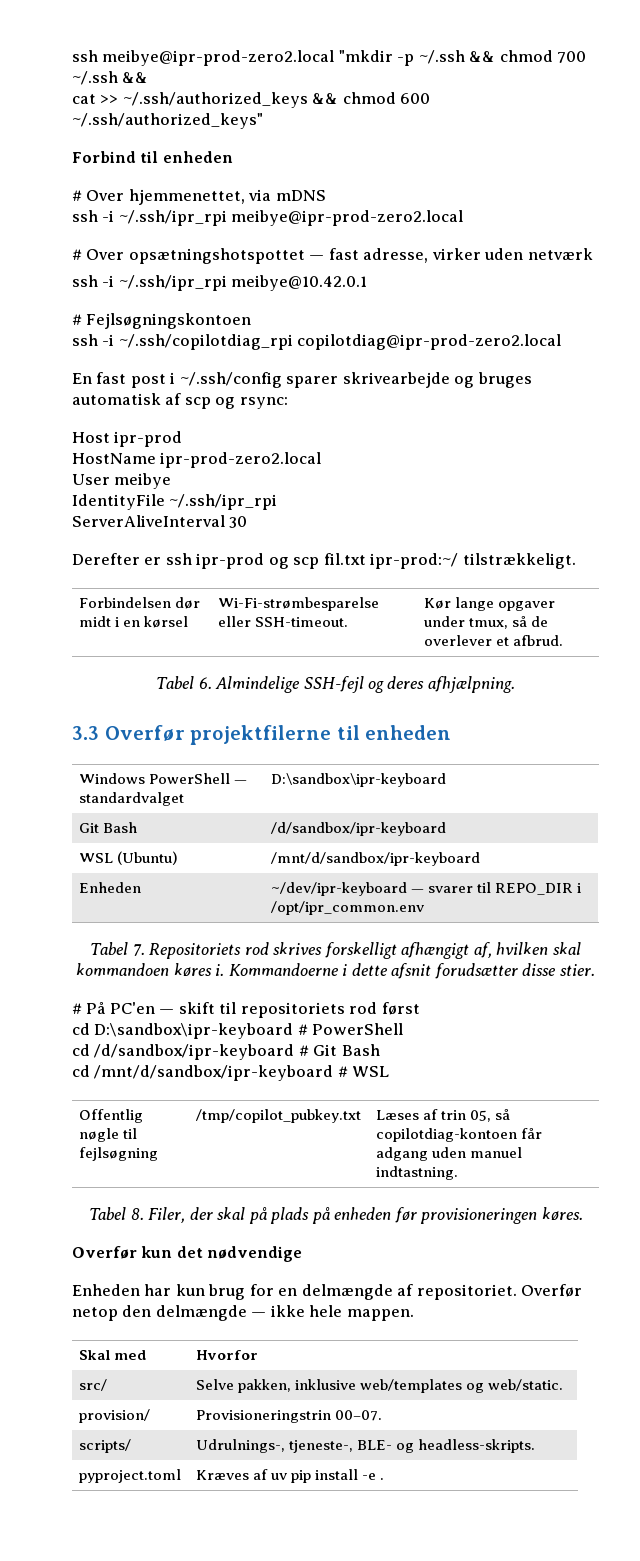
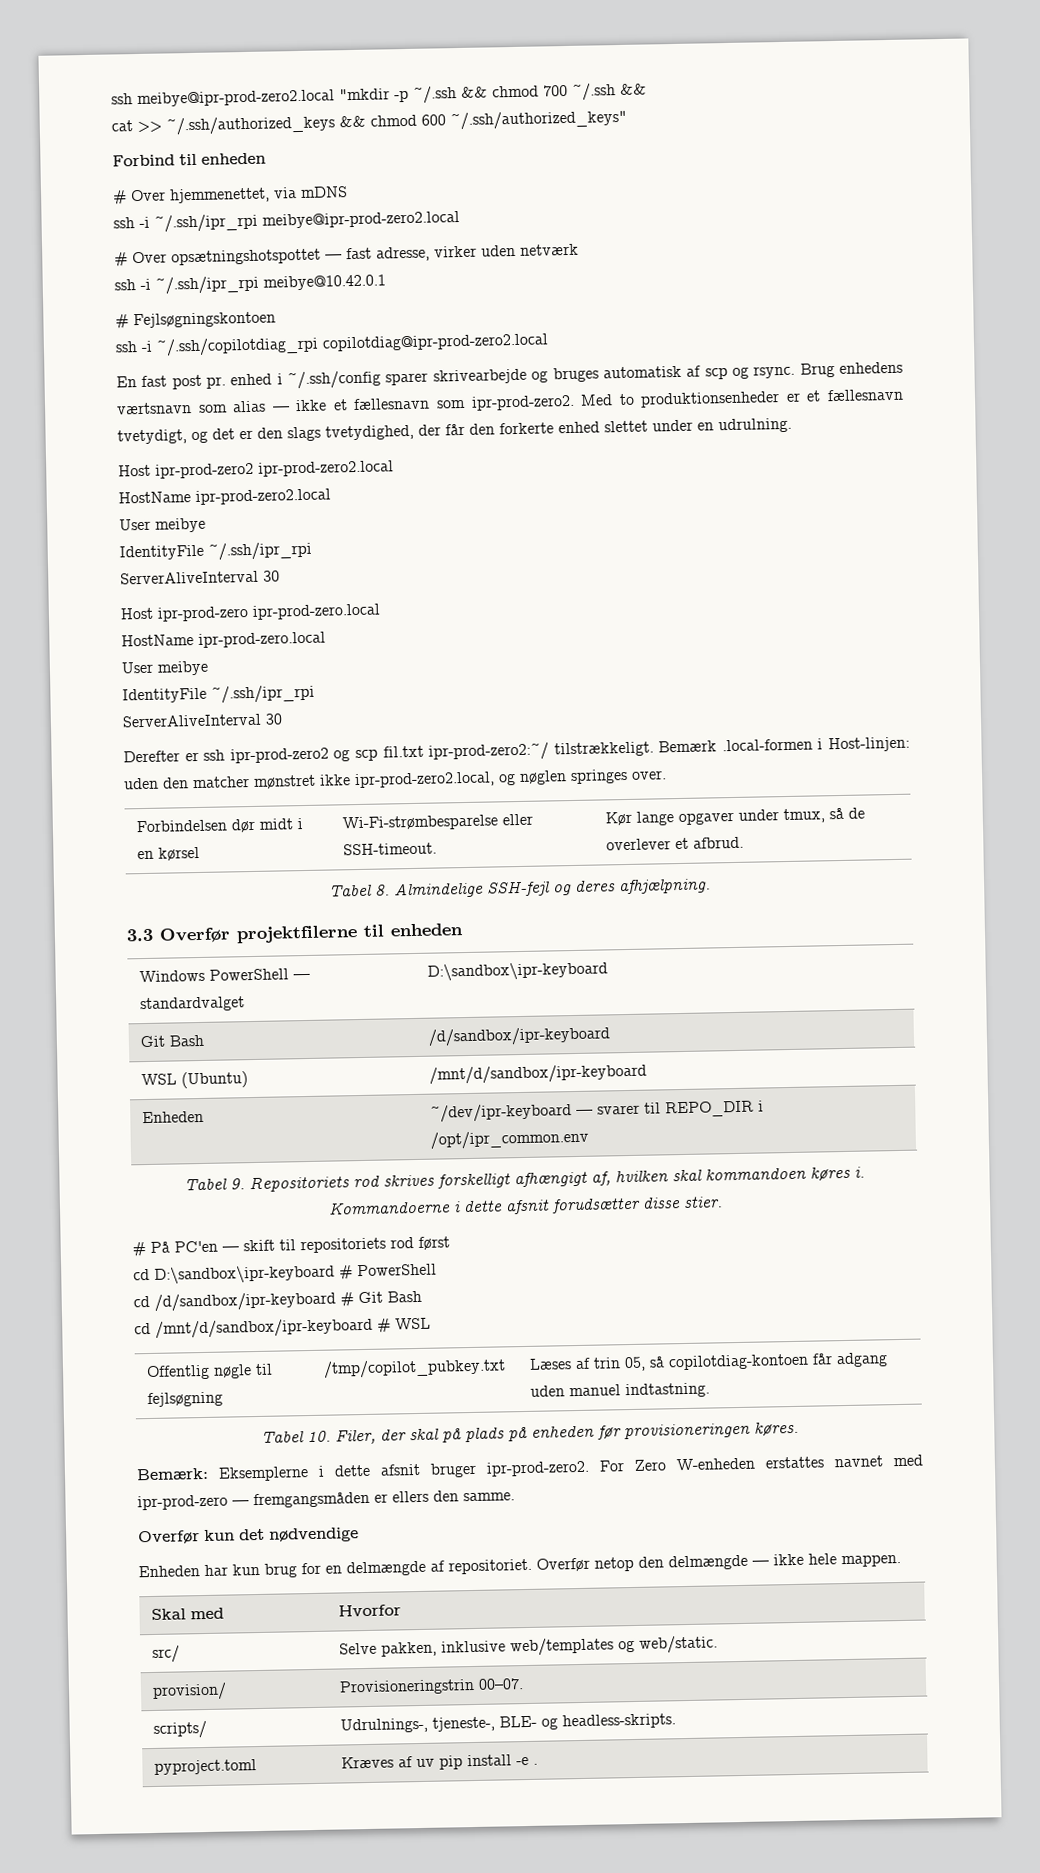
- En fast post i ~/.ssh/config sparer skrivearbejde og bruges automatisk af scp og rsync:
- Host ipr-prod
+ En fast post pr. enhed i ~/.ssh/config sparer skrivearbejde og bruges automatisk af scp og rsync. Brug enhedens værtsnavn som alias — ikke et fællesnavn som ipr-prod-zero2. Med to produktionsenheder er et fællesnavn tvetydigt, og det er den slags tvetydighed, der får den forkerte enhed slettet under en udrulning.
+ Host ipr-prod-zero2 ipr-prod-zero2.local
+ Host ipr-prod-zero ipr-prod-zero.local
+ HostName ipr-prod-zero.local
+ User meibye
+ IdentityFile ~/.ssh/ipr_rpi
+ ServerAliveInterval 30
- Derefter er ssh ipr-prod og scp fil.txt ipr-prod:~/ tilstrækkeligt.
+ Derefter er ssh ipr-prod-zero2 og scp fil.txt ipr-prod-zero2:~/ tilstrækkeligt. Bemærk .local-formen i Host-linjen: uden den matcher mønstret ikke ipr-prod-zero2.local, og nøglen springes over.
- Tabel 6. Almindelige SSH-fejl og deres afhjælpning.
+ Tabel 8. Almindelige SSH-fejl og deres afhjælpning.
- Tabel 7. Repositoriets rod skrives forskelligt afhængigt af, hvilken skal kommandoen køres i.
+ Tabel 9. Repositoriets rod skrives forskelligt afhængigt af, hvilken skal kommandoen køres i.
- Tabel 8. Filer, der skal på plads på enheden før provisioneringen køres.
+ Tabel 10. Filer, der skal på plads på enheden før provisioneringen køres.
+ Bemærk: Eksemplerne i dette afsnit bruger ipr-prod-zero2. For Zero W-enheden erstattes navnet med ipr-prod-zero — fremgangsmåden er ellers den samme.

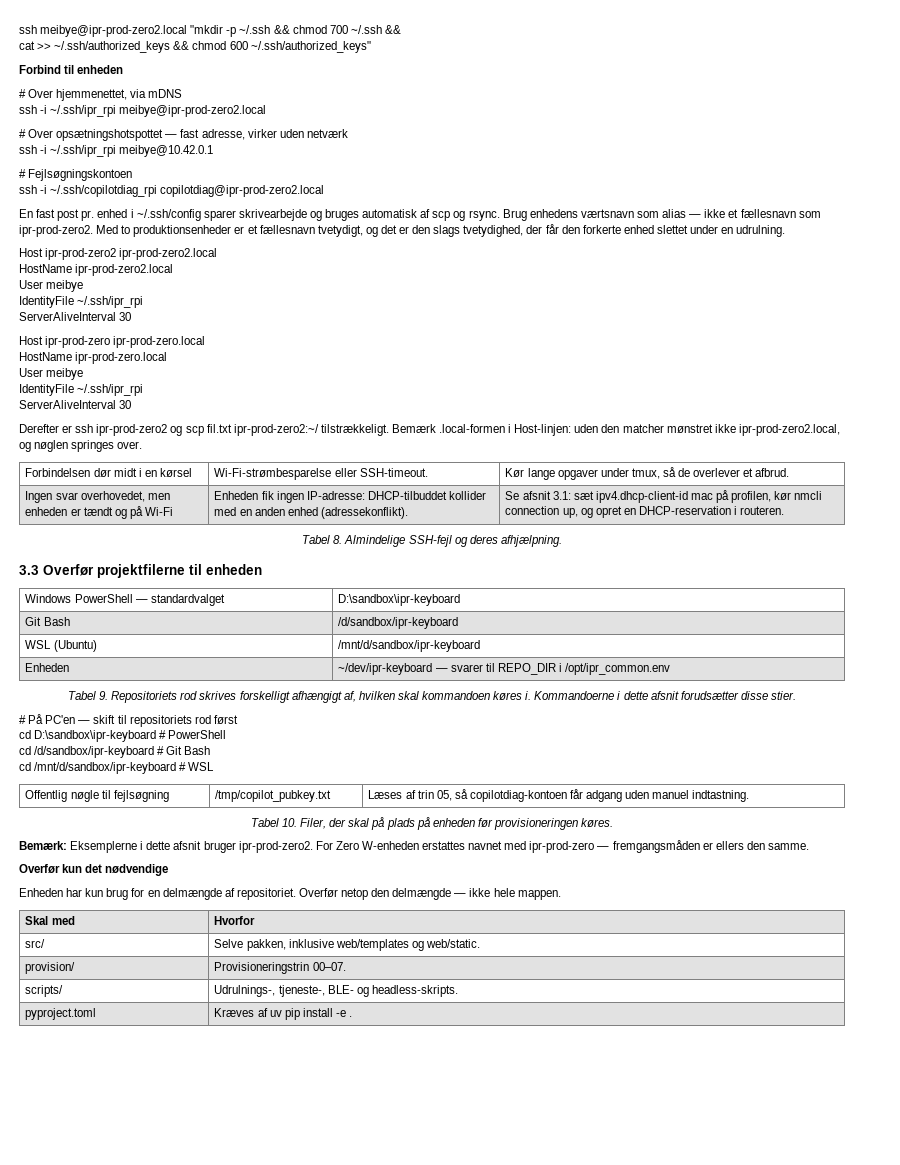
+ Ingen svar overhovedet, men enheden er tændt og på Wi-Fi | Enheden fik ingen IP-adresse: DHCP-tilbuddet kollider med en anden enhed (adressekonflikt). | Se afsnit 3.1: sæt ipv4.dhcp-client-id mac på profilen, kør nmcli connection up, og opret en DHCP-reservation i routeren.

